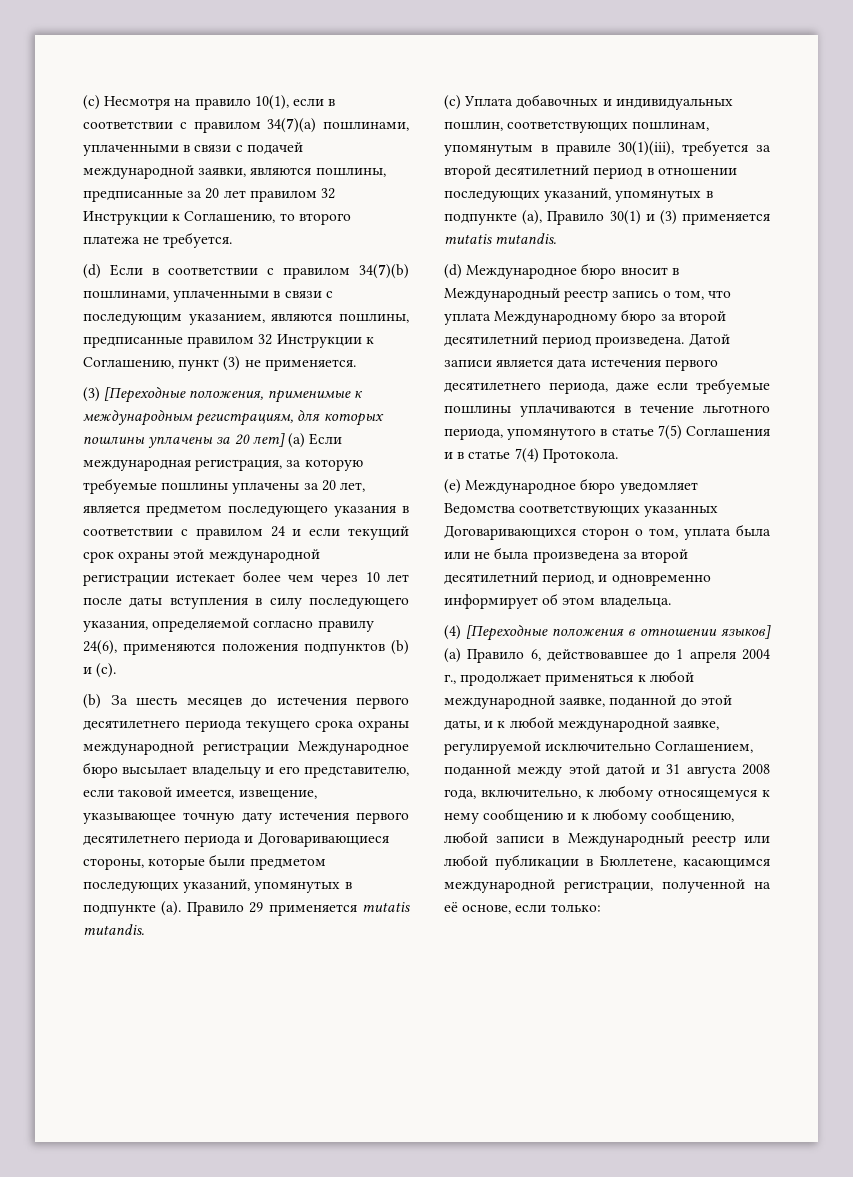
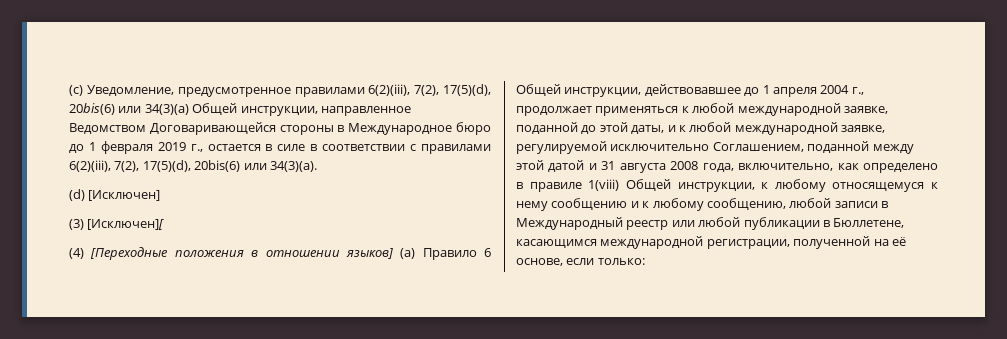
- (с) Несмотря на правило 10(1), если в соответствии с правилом 34(7)(а) пошлинами, уплаченными в связи с подачей международной заявки, являются пошлины, предписанные за 20 лет правилом 32 Инструкции к Соглашению, то второго платежа не требуется.
- (d) Если в соответствии с правилом 34(7)(b) пошлинами, уплаченными в связи с последующим указанием, являются пошлины, предписанные правилом 32 Инструкции к Соглашению, пункт (3) не применяется.
- (3) [Переходные положения, применимые к международным регистрациям, для которых пошлины уплачены за 20 лет] (а) Если международная регистрация, за которую требуемые пошлины уплачены за 20 лет, является предметом последующего указания в соответствии с правилом 24 и если текущий срок охраны этой международной регистрации истекает более чем через 10 лет после даты вступления в силу последующего указания, определяемой согласно правилу 24(6), применяются положения подпунктов (b) и (с).
- (b) За шесть месяцев до истечения первого десятилетнего периода текущего срока охраны международной регистрации Международное бюро высылает владельцу и его представителю, если таковой имеется, извещение, указывающее точную дату истечения первого десятилетнего периода и Договаривающиеся стороны, которые были предметом последующих указаний, упомянутых в подпункте (а). Правило 29 применяется mutatis mutandis.
- (с) Уплата добавочных и индивидуальных пошлин, соответствующих пошлинам, упомянутым в правиле 30(1)(iii), требуется за второй десятилетний период в отношении последующих указаний, упомянутых в подпункте (а), Правило 30(1) и (3) применяется mutatis mutandis.
- (d) Международное бюро вносит в Международный реестр запись о том, что уплата Международному бюро за второй десятилетний период произведена. Датой записи является дата истечения первого десятилетнего периода, даже если требуемые пошлины уплачиваются в течение льготного периода, упомянутого в статье 7(5) Соглашения и в статье 7(4) Протокола.
- (е) Международное бюро уведомляет Ведомства соответствующих указанных Договаривающихся сторон о том, уплата была или не была произведена за второй десятилетний период, и одновременно информирует об этом владельца.
+ (с) Уведомление, предусмотренное правилами 6(2)(iii), 7(2), 17(5)(d), 20bis(6) или 34(3)(a) Общей инструкции, направленное Ведомством Договаривающейся стороны в Международное бюро до 1 февраля 2019 г., остается в силе в соответствии с правилами 6(2)(iii), 7(2), 17(5)(d), 20bis(6) или 34(3)(a).
+ (d) [Исключен]
+ (3) [Исключен][
- (4) [Переходные положения в отношении языков] (а) Правило 6, действовавшее до 1 апреля 2004 г., продолжает применяться к любой международной заявке, поданной до этой даты, и к любой международной заявке, регулируемой исключительно Соглашением, поданной между этой датой и 31 августа 2008 года, включительно, к любому относящемуся к нему сообщению и к любому сообщению, любой записи в Международный реестр или любой публикации в Бюллетене, касающимся международной регистрации, полученной на её основе, если только:
+ (4) [Переходные положения в отношении языков] (а) Правило 6 Общей инструкции, действовавшее до 1 апреля 2004 г., продолжает применяться к любой международной заявке, поданной до этой даты, и к любой международной заявке, регулируемой исключительно Соглашением, поданной между этой датой и 31 августа 2008 года, включительно, как определено в правиле 1(viii) Общей инструкции, к любому относящемуся к нему сообщению и к любому сообщению, любой записи в Международный реестр или любой публикации в Бюллетене, касающимся международной регистрации, полученной на её основе, если только:

